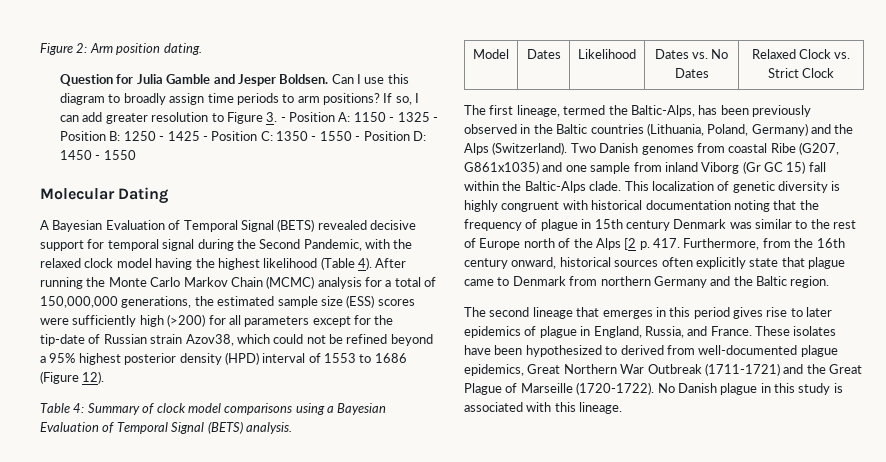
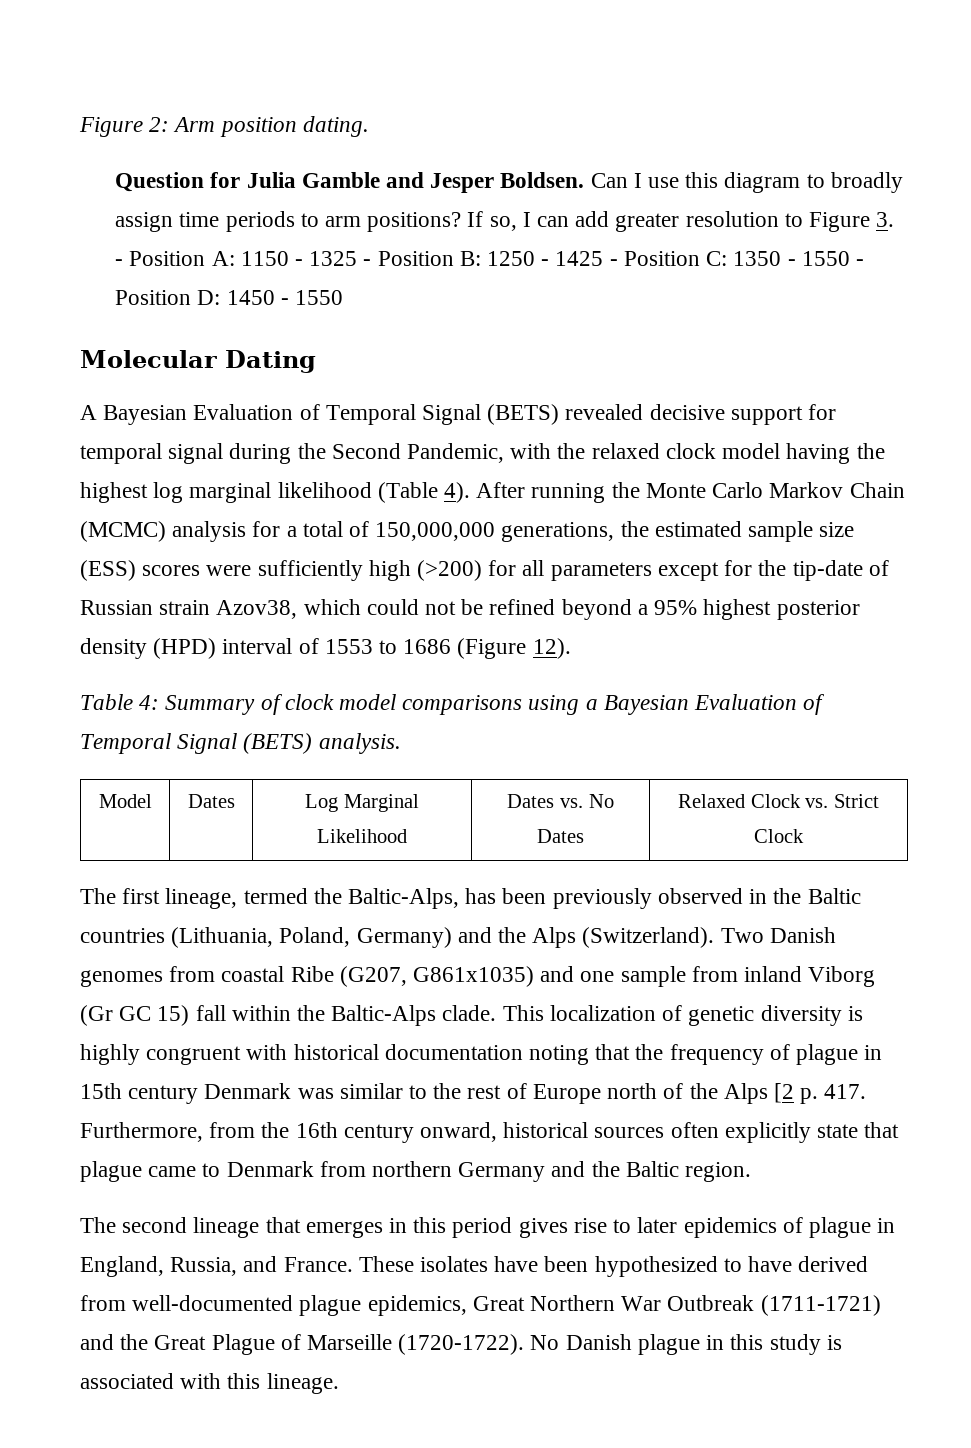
- A Bayesian Evaluation of Temporal Signal (BETS) revealed decisive support for temporal signal during the Second Pandemic, with the relaxed clock model having the highest likelihood (Table 4).
+ A Bayesian Evaluation of Temporal Signal (BETS) revealed decisive support for temporal signal during the Second Pandemic, with the relaxed clock model having the highest log marginal likelihood (Table 4).
- Model | Dates | Likelihood | Dates vs. No Dates | Relaxed Clock vs. Strict Clock
+ Model | Dates | Log Marginal Likelihood | Dates vs. No Dates | Relaxed Clock vs. Strict Clock
- These isolates have been hypothesized to derived from well-documented plague epidemics, Great Northern War Outbreak (1711-1721) and the Great Plague of Marseille (1720-1722).
+ These isolates have been hypothesized to have derived from well-documented plague epidemics, Great Northern War Outbreak (1711-1721) and the Great Plague of Marseille (1720-1722).

